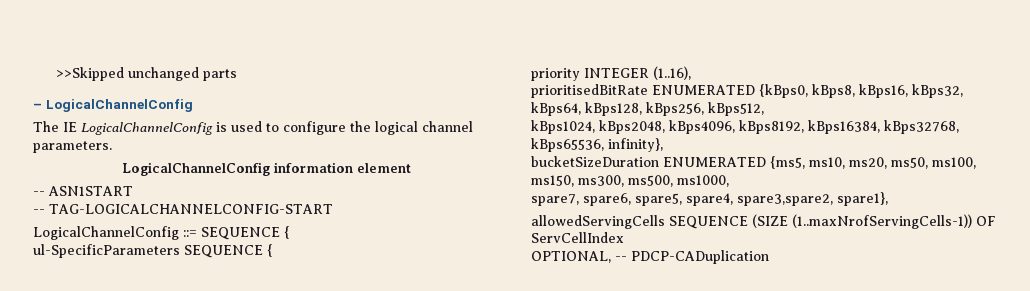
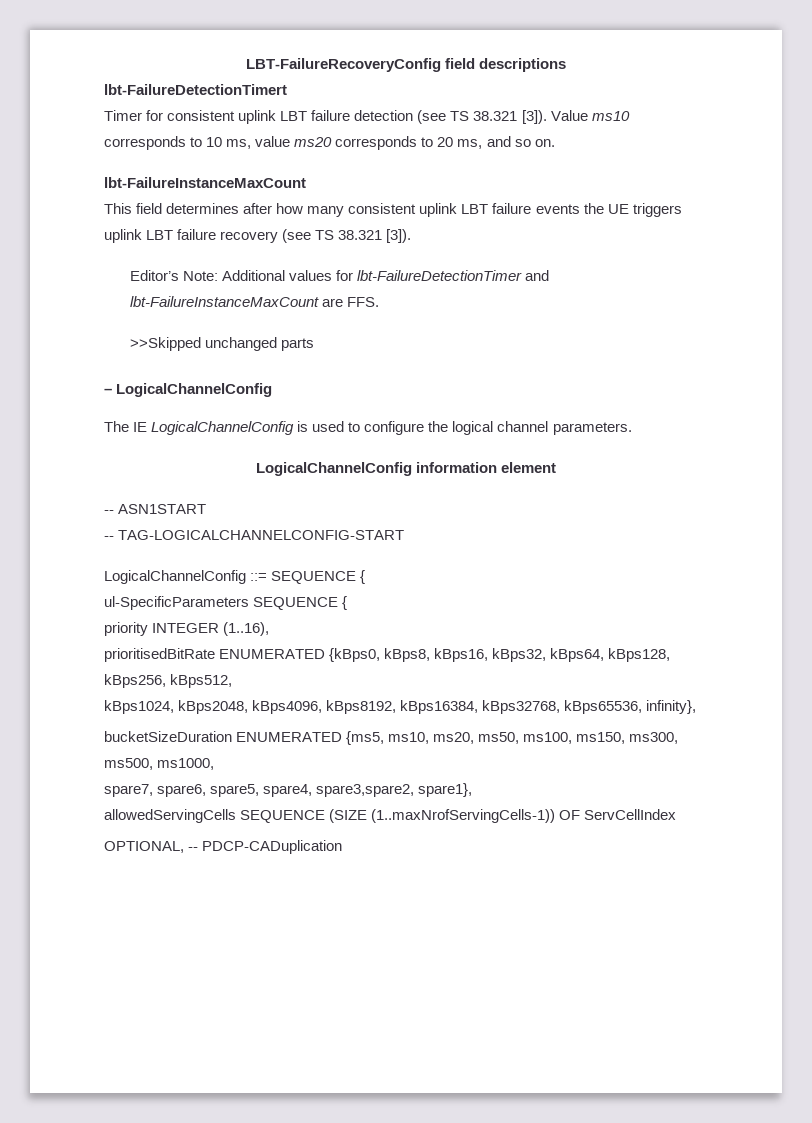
+ LBT-FailureRecoveryConfig field descriptions
+ lbt-FailureDetectionTimert
+ Timer for consistent uplink LBT failure detection (see TS 38.321 [3]). Value ms10 corresponds to 10 ms, value ms20 corresponds to 20 ms, and so on.
+ lbt-FailureInstanceMaxCount
+ This field determines after how many consistent uplink LBT failure events the UE triggers uplink LBT failure recovery (see TS 38.321 [3]).
+ Editor’s Note: Additional values for lbt-FailureDetectionTimer and lbt-FailureInstanceMaxCount are FFS.

